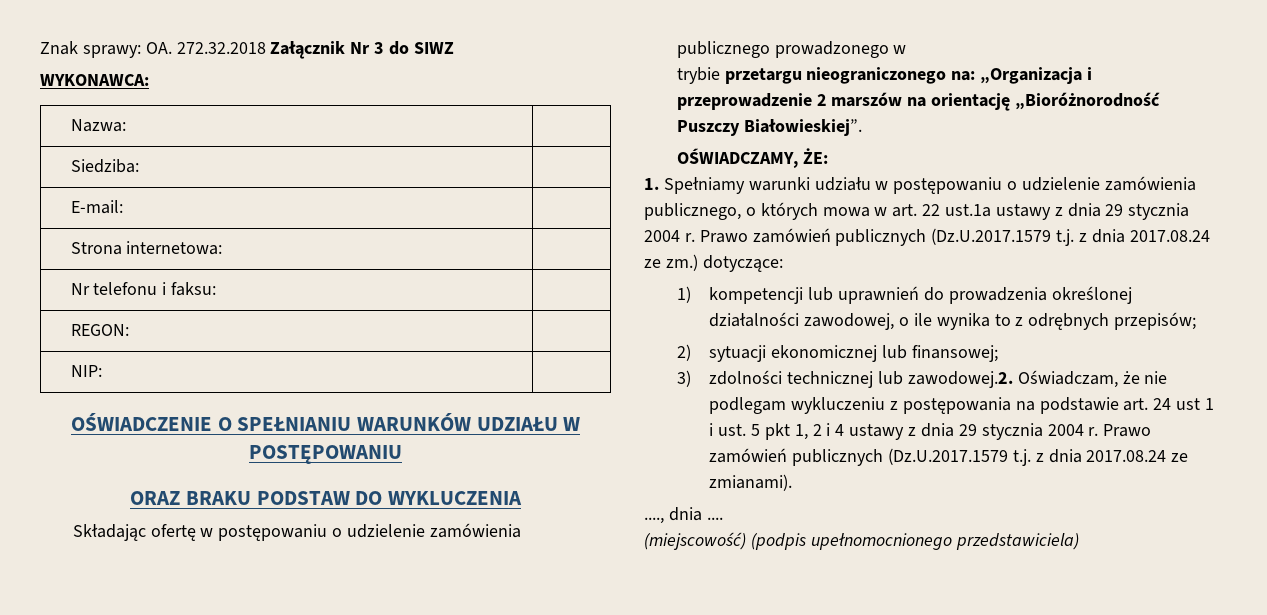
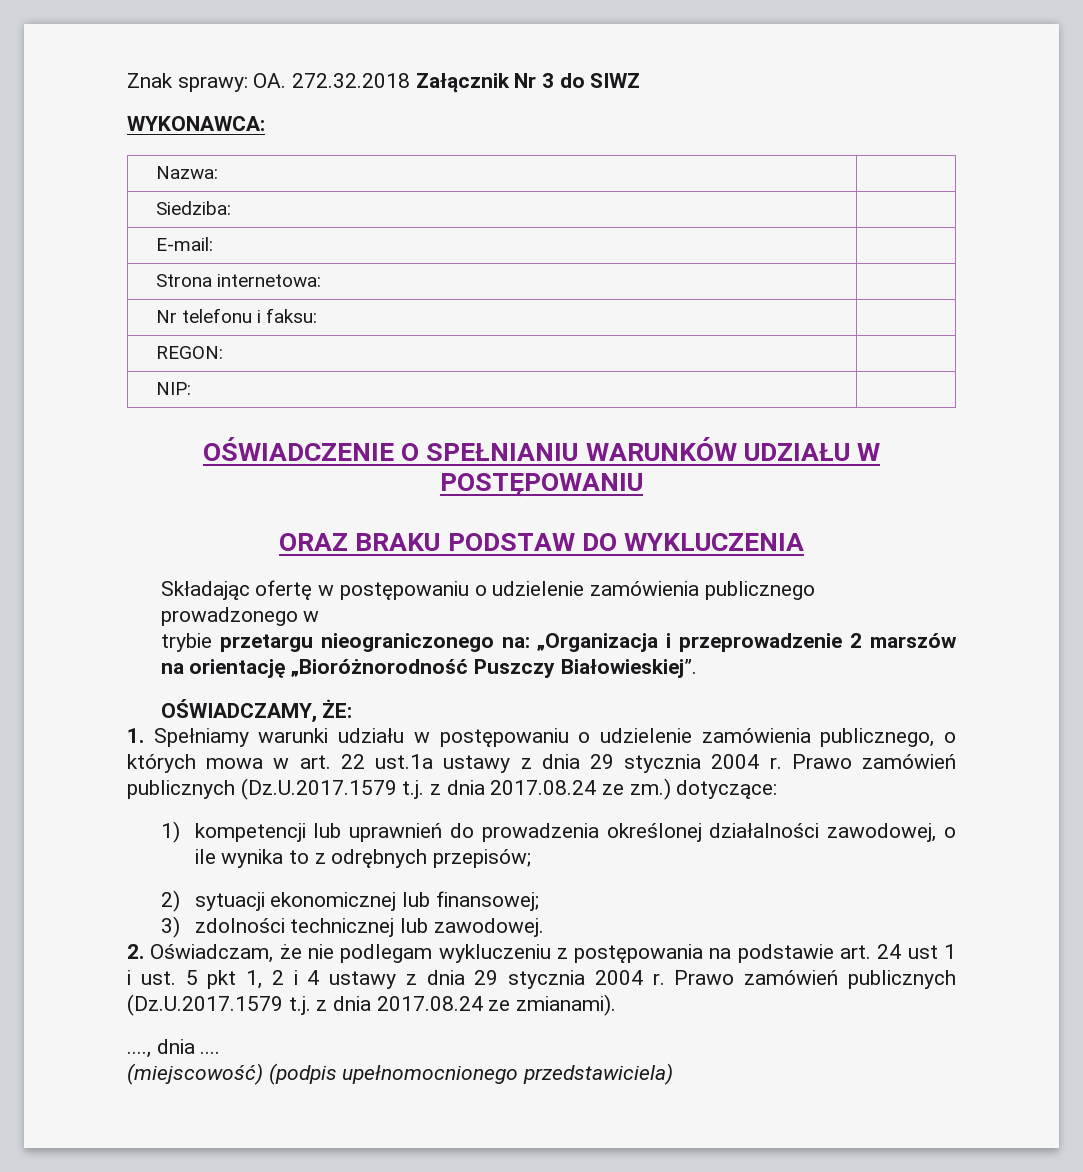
- 3) zdolności technicznej lub zawodowej.2. Oświadczam, że nie podlegam wykluczeniu z postępowania na podstawie art. 24 ust 1 i ust. 5 pkt 1, 2 i 4 ustawy z dnia 29 stycznia 2004 r.
+ 3) zdolności technicznej lub zawodowej.
+ 2. Oświadczam, że nie podlegam wykluczeniu z postępowania na podstawie art. 24 ust 1 i ust. 5 pkt 1, 2 i 4 ustawy z dnia 29 stycznia 2004 r.

